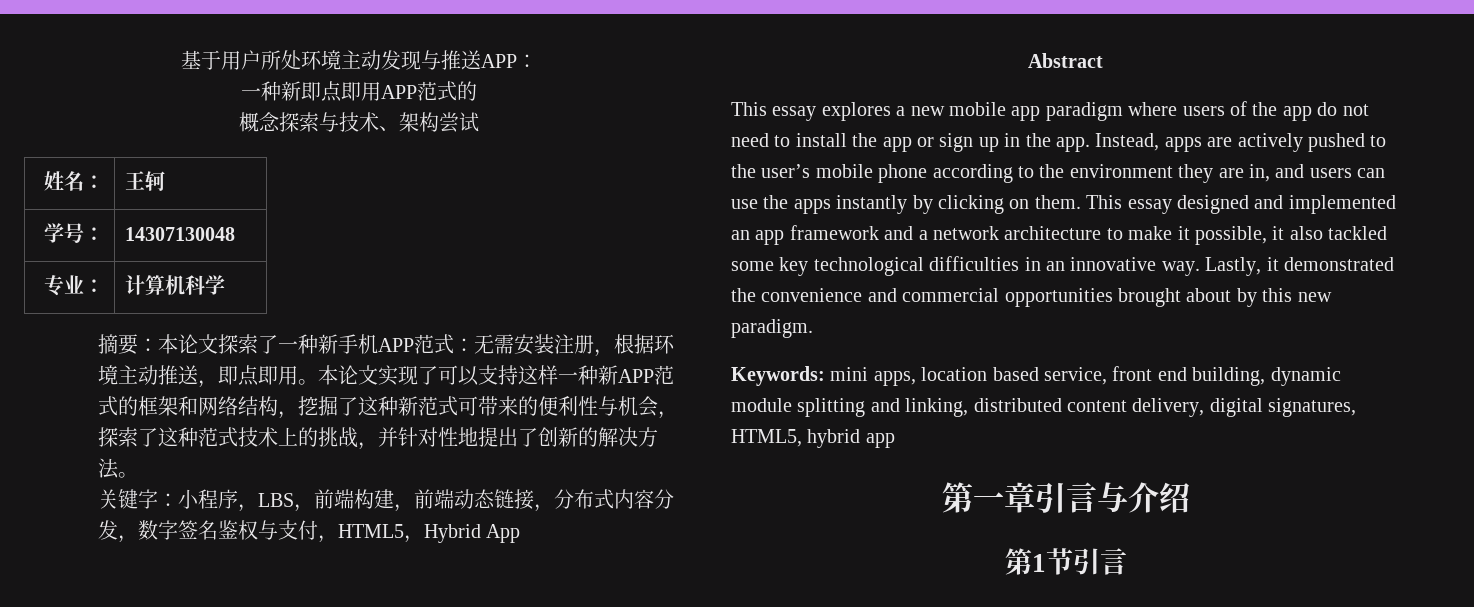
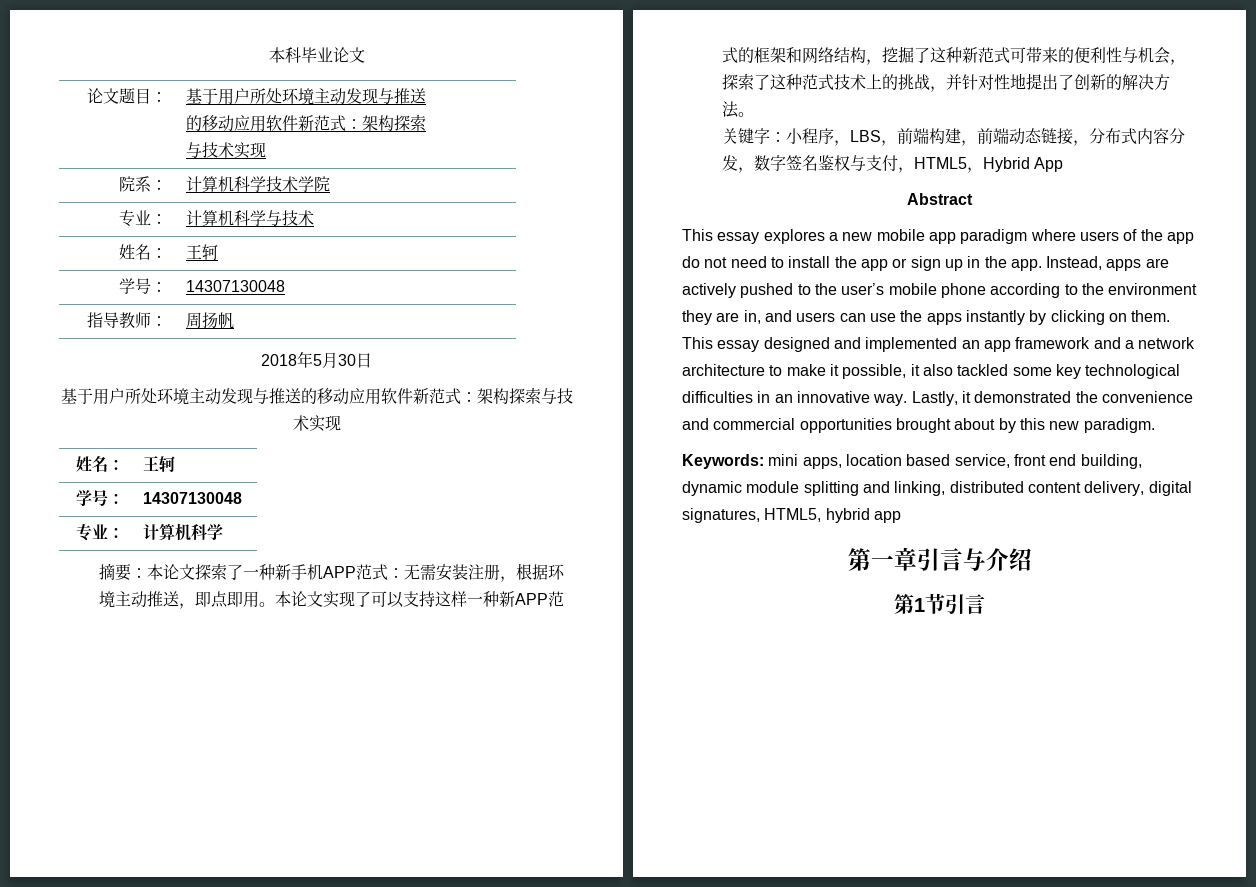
- 基于用户所处环境主动发现与推送APP：
- 一种新即点即用APP范式的
- 概念探索与技术、架构尝试
+ 本科毕业论文
+ 论文题目： | 基于用户所处环境主动发现与推送
+ 的移动应用软件新范式：架构探索
+ 与技术实现
+ 院系： | 计算机科学技术学院
+ 专业： | 计算机科学与技术
+ 姓名： | 王轲
+ 学号： | 14307130048
+ 指导教师： | 周扬帆
+ 2018年5月30日
+ 基于用户所处环境主动发现与推送的移动应用软件新范式：架构探索与技术实现

